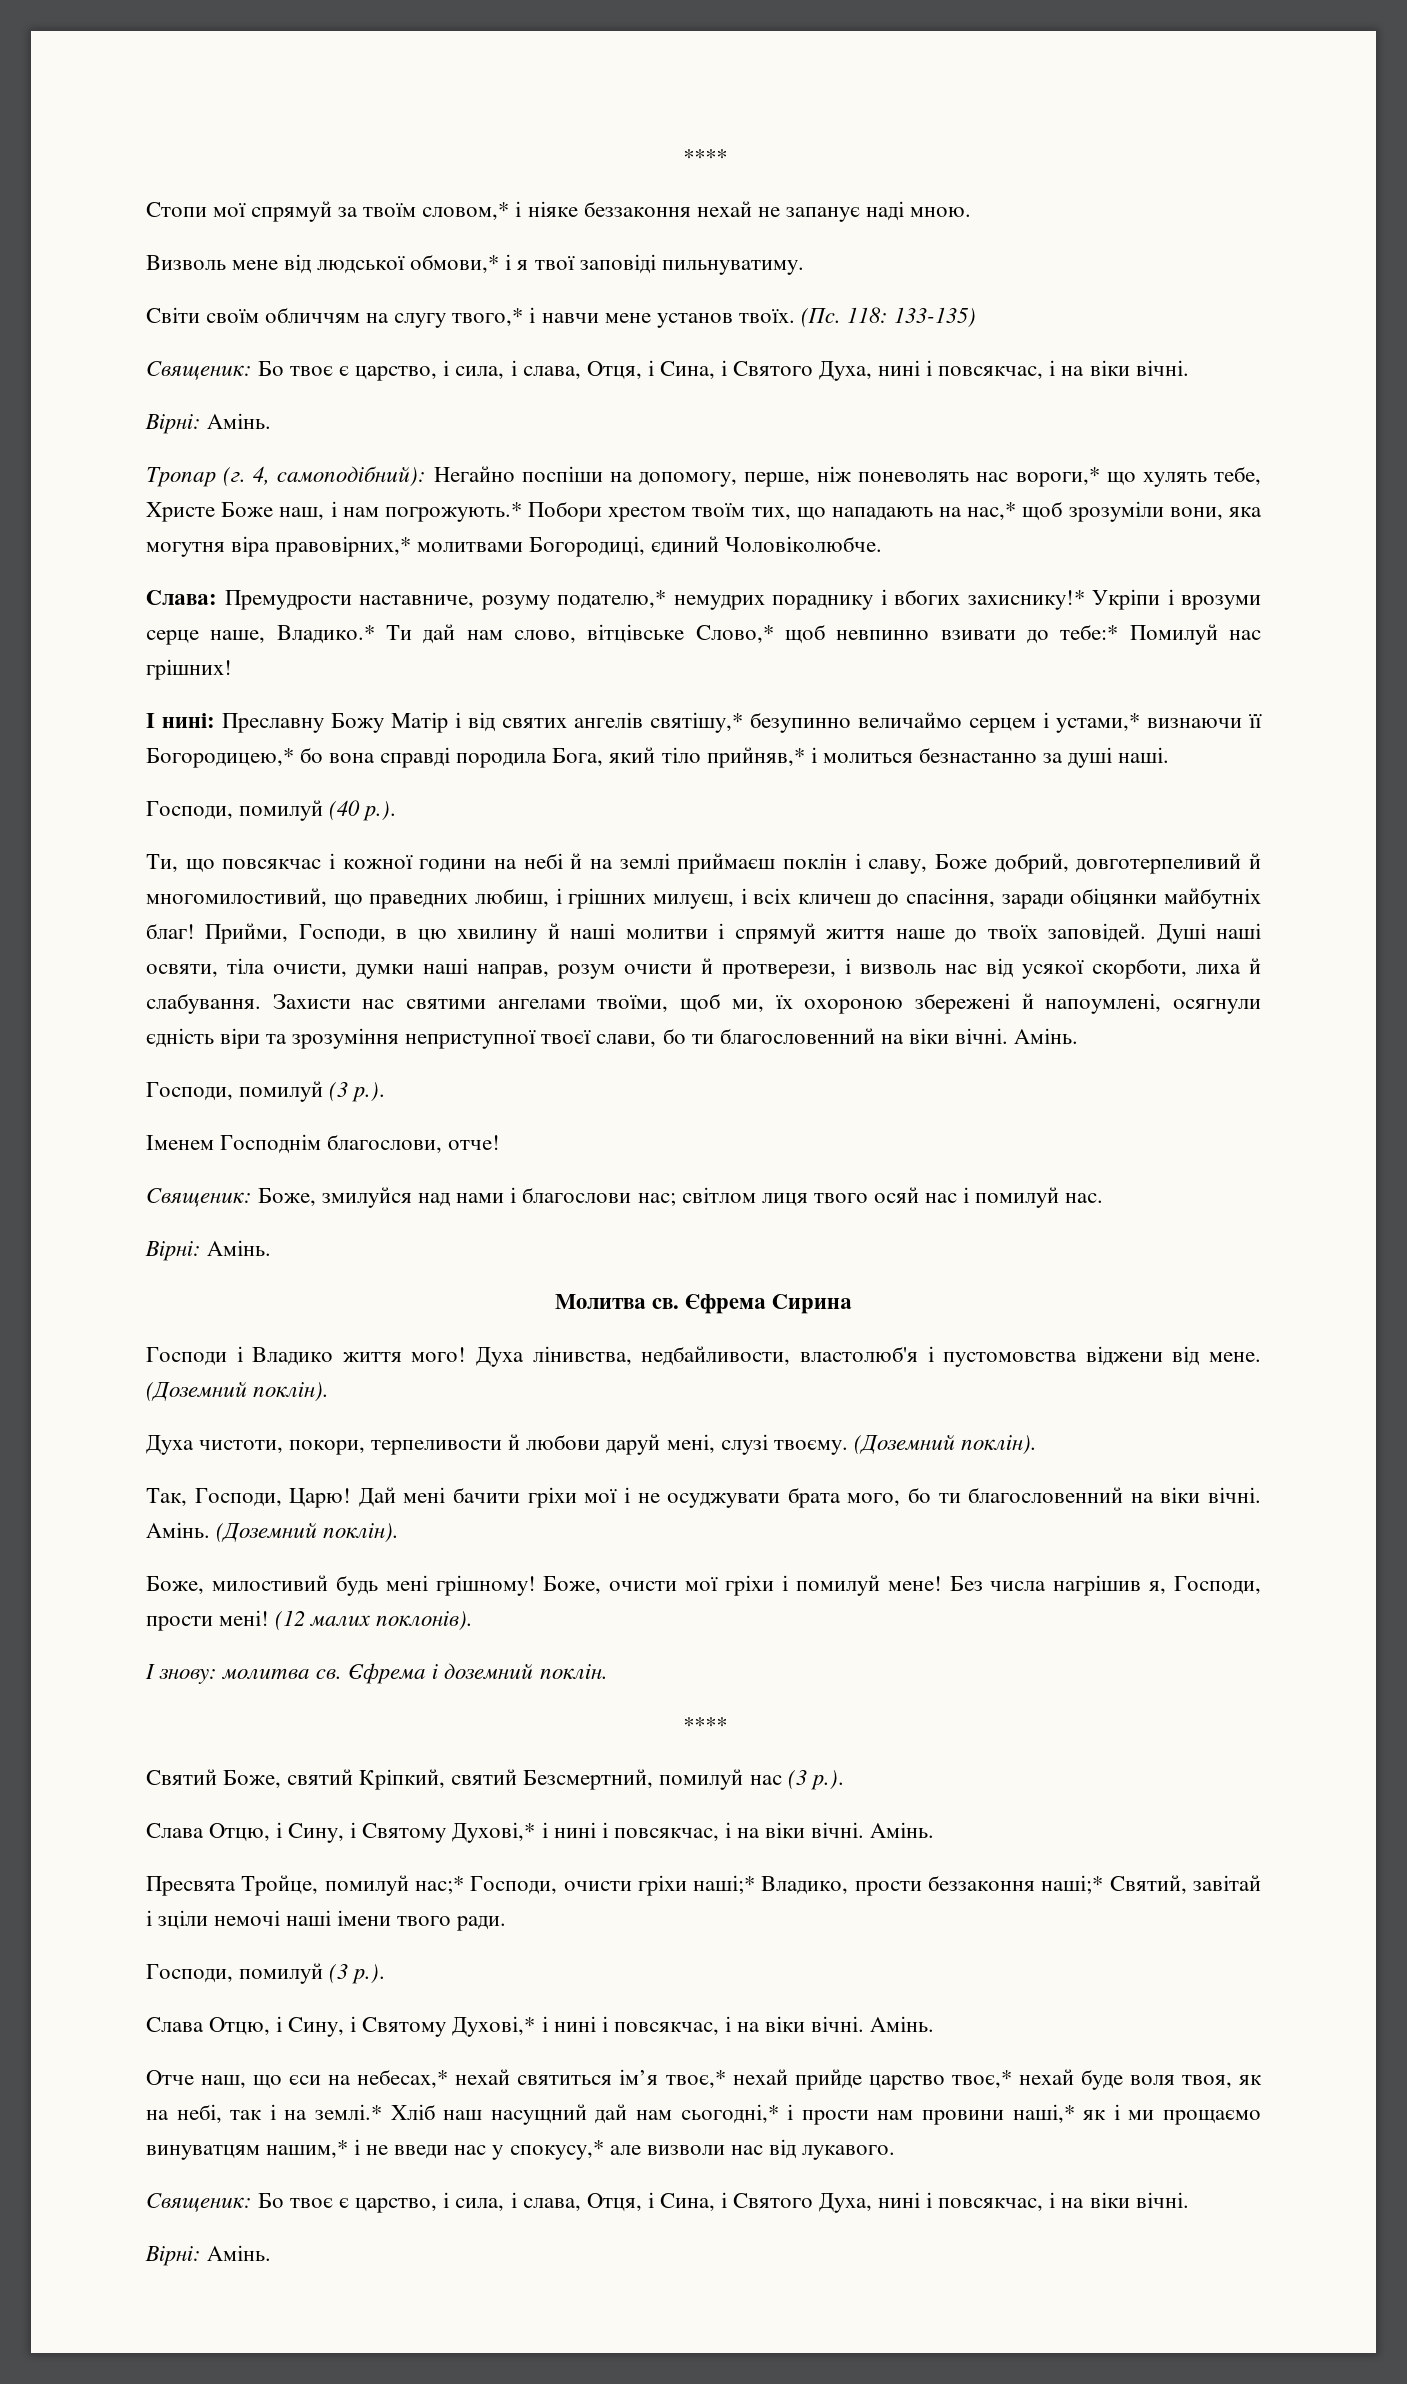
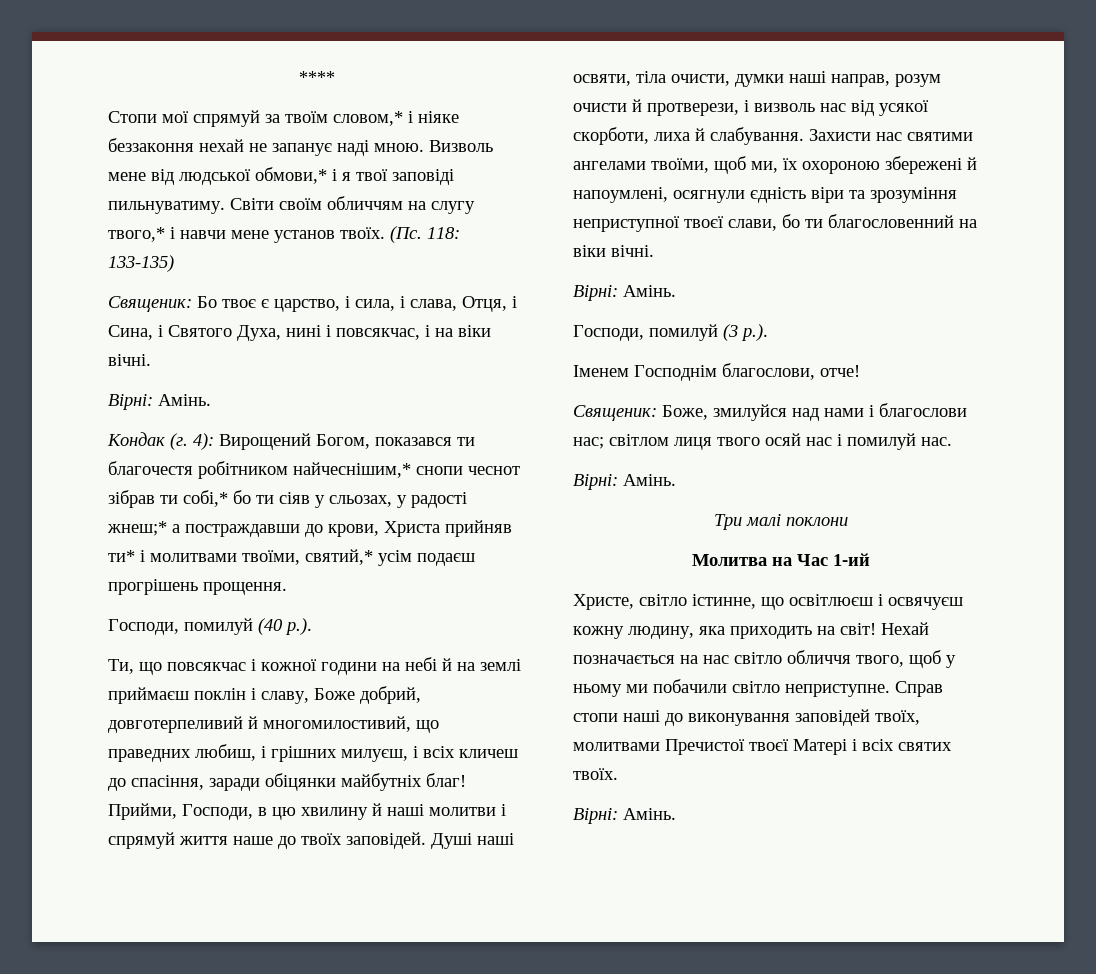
- Стопи мої спрямуй за твоїм словом,* і ніяке беззаконня нехай не запанує наді мною.
- Визволь мене від людської обмови,* і я твої заповіді пильнуватиму.
- Світи своїм обличчям на слугу твого,* і навчи мене установ твоїх.
+ Стопи мої спрямуй за твоїм словом,* і ніяке беззаконня нехай не запанує наді мною. Визволь мене від людської обмови,* і я твої заповіді пильнуватиму. Світи своїм обличчям на слугу твого,* і навчи мене установ твоїх.
- Тропар (г. 4, самоподібний): Негайно поспіши на допомогу, перше, ніж поневолять нас вороги,* що хулять тебе, Христе Боже наш, і нам погрожують.* Побори хрестом твоїм тих, що нападають на нас,* щоб зрозуміли вони, яка могутня віра правовірних,* молитвами Богородиці, єдиний Чоловіколюбче.
- Слава: Премудрости наставниче, розуму подателю,* немудрих пораднику і вбогих захиснику!* Укріпи і врозуми серце наше, Владико.* Ти дай нам слово, вітцівське Слово,* щоб невпинно взивати до тебе:* Помилуй нас грішних!
- І нині: Преславну Божу Матір і від святих ангелів святішу,* безупинно величаймо серцем і устами,* визнаючи її Богородицею,* бо вона справді породила Бога, який тіло прийняв,* і молиться безнастанно за душі наші.
+ Кондак (г. 4): Вирощений Богом, показався ти благочестя робітником найчеснішим,* снопи чеснот зібрав ти собі,* бо ти сіяв у сльозах, у радості жнеш;* а постраждавши до крови, Христа прийняв ти* і молитвами твоїми, святий,* усім подаєш прогрішень прощення.
- Захисти нас святими ангелами твоїми, щоб ми, їх охороною збережені й напоумлені, осягнули єдність віри та зрозуміння неприступної твоєї слави, бо ти благословенний на віки вічні. Амінь.
+ Захисти нас святими ангелами твоїми, щоб ми, їх охороною збережені й напоумлені, осягнули єдність віри та зрозуміння неприступної твоєї слави, бо ти благословенний на віки вічні.
+ Вірні: Амінь.
- Молитва св. Єфрема Сирина
- Господи і Владико життя мого! Духа лінивства, недбайливости, властолюб'я і пустомовства віджени від мене. (Доземний поклін).
- Духа чистоти, покори, терпеливости й любови даруй мені, слузі твоєму. (Доземний поклін).
- Так, Господи, Царю! Дай мені бачити гріхи мої і не осуджувати брата мого, бо ти благословенний на віки вічні. Амінь. (Доземний поклін).
- Боже, милостивий будь мені грішному! Боже, очисти мої гріхи і помилуй мене! Без числа нагрішив я, Господи, прости мені! (12 малих поклонів).
- І знову: молитва св. Єфрема і доземний поклін.
- ****
- Святий Боже, святий Кріпкий, святий Безсмертний, помилуй нас (3 р.).
- Слава Отцю, і Сину, і Святому Духові,* і нині і повсякчас, і на віки вічні. Амінь.
- Пресвята Тройце, помилуй нас;* Господи, очисти гріхи наші;* Владико, прости беззаконня наші;* Святий, завітай і зціли немочі наші імени твого ради.
- Господи, помилуй (3 р.).
- Слава Отцю, і Сину, і Святому Духові,* і нині і повсякчас, і на віки вічні. Амінь.
- Отче наш, що єси на небесах,* нехай святиться ім’я твоє,* нехай прийде царство твоє,* нехай буде воля твоя, як на небі, так і на землі.* Хліб наш насущний дай нам сьогодні,* і прости нам провини наші,* як і ми прощаємо винуватцям нашим,* і не введи нас у спокусу,* але визволи нас від лукавого.
- Священик: Бо твоє є царство, і сила, і слава, Отця, і Сина, і Святого Духа, нині і повсякчас, і на віки вічні.
+ Три малі поклони
+ Молитва на Час 1-ий
+ Христе, світло істинне, що освітлюєш і освячуєш кожну людину, яка приходить на світ! Нехай позначається на нас світло обличчя твого, щоб у ньому ми побачили світло неприступне. Справ стопи наші до виконування заповідей твоїх, молитвами Пречистої твоєї Матері і всіх святих твоїх.

